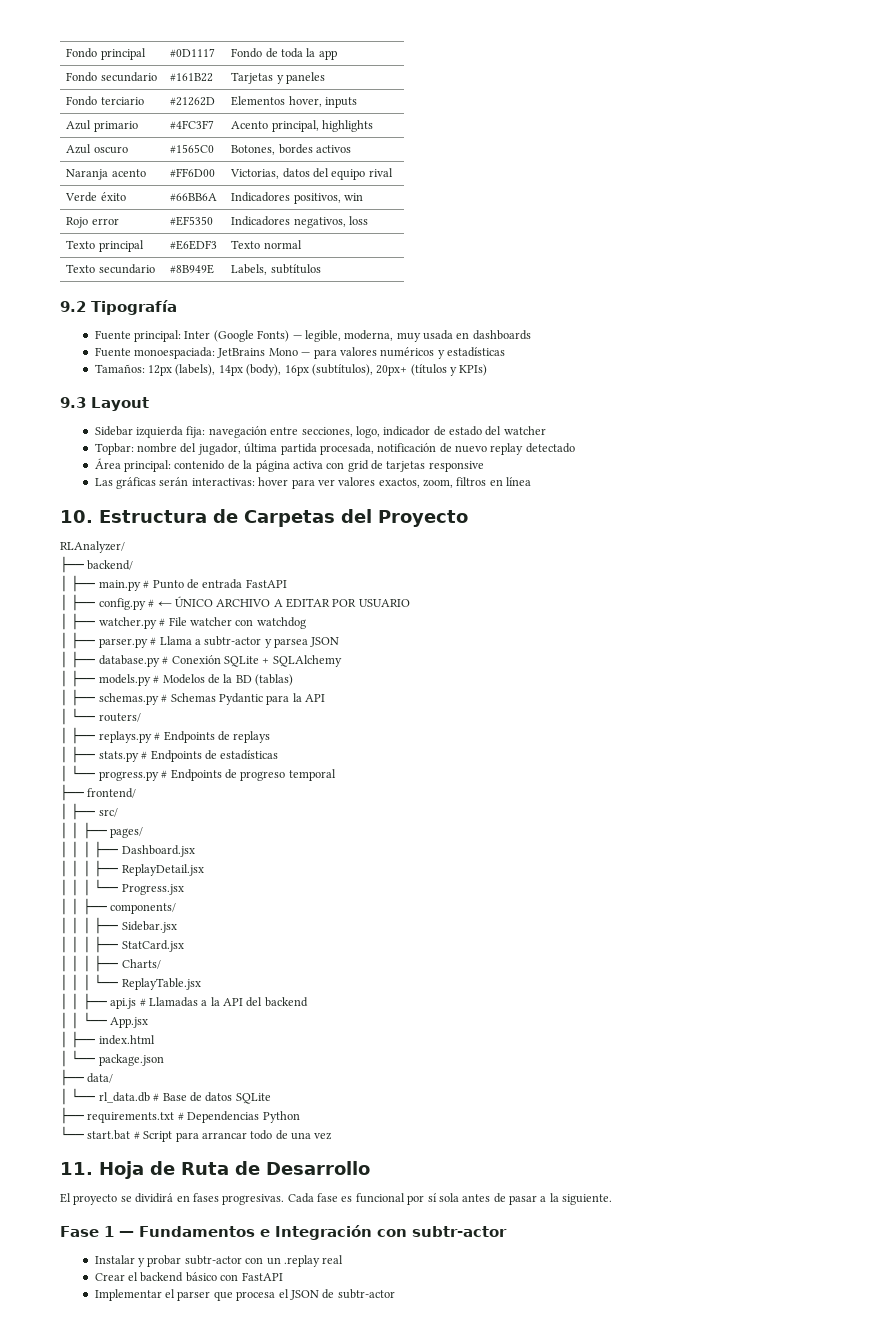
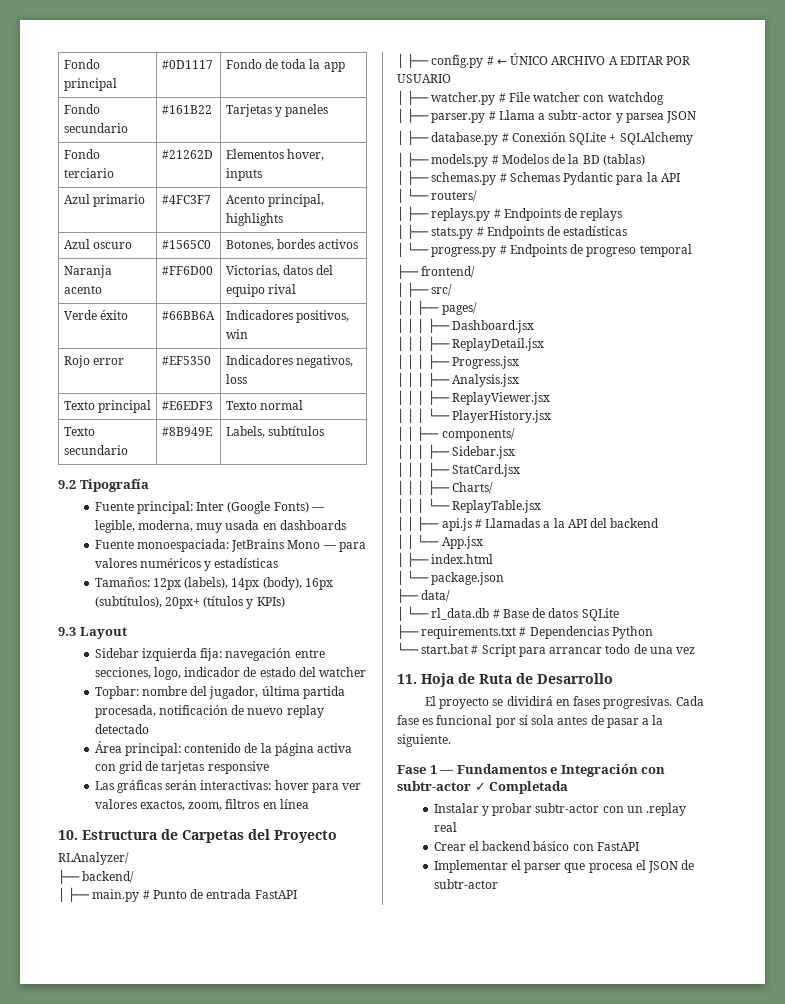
- │ │ │ └── Progress.jsx
+ │ │ │ ├── Progress.jsx
+ │ │ │ ├── Analysis.jsx
+ │ │ │ ├── ReplayViewer.jsx
+ │ │ │ └── PlayerHistory.jsx
- Fase 1 — Fundamentos e Integración con subtr-actor
+ Fase 1 — Fundamentos e Integración con subtr-actor ✓ Completada

